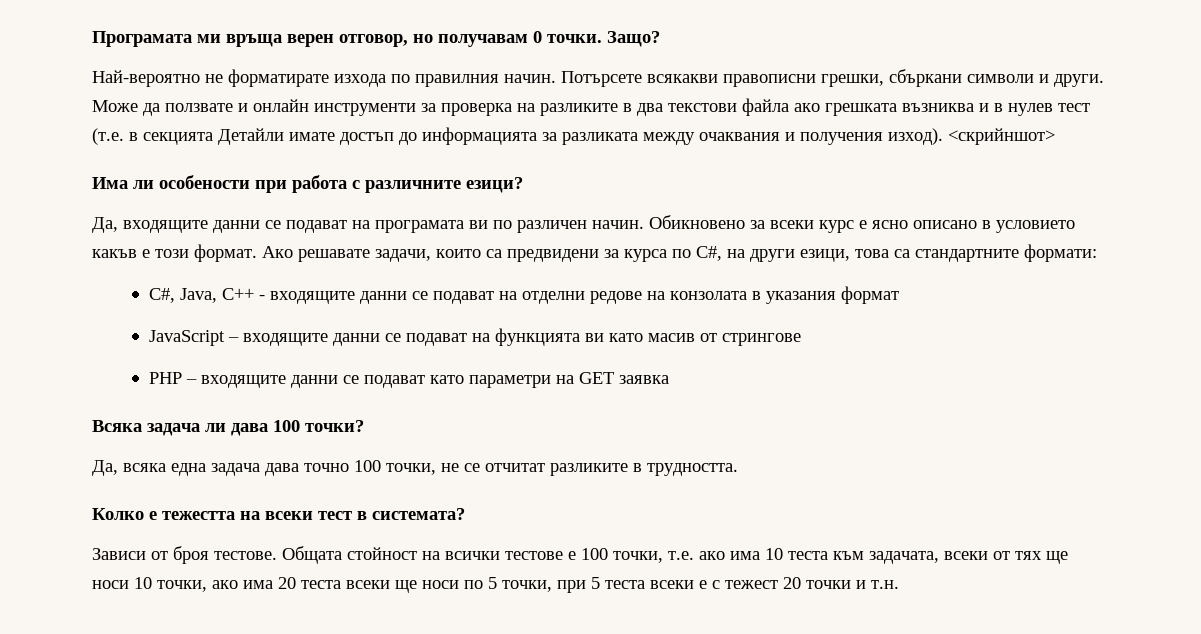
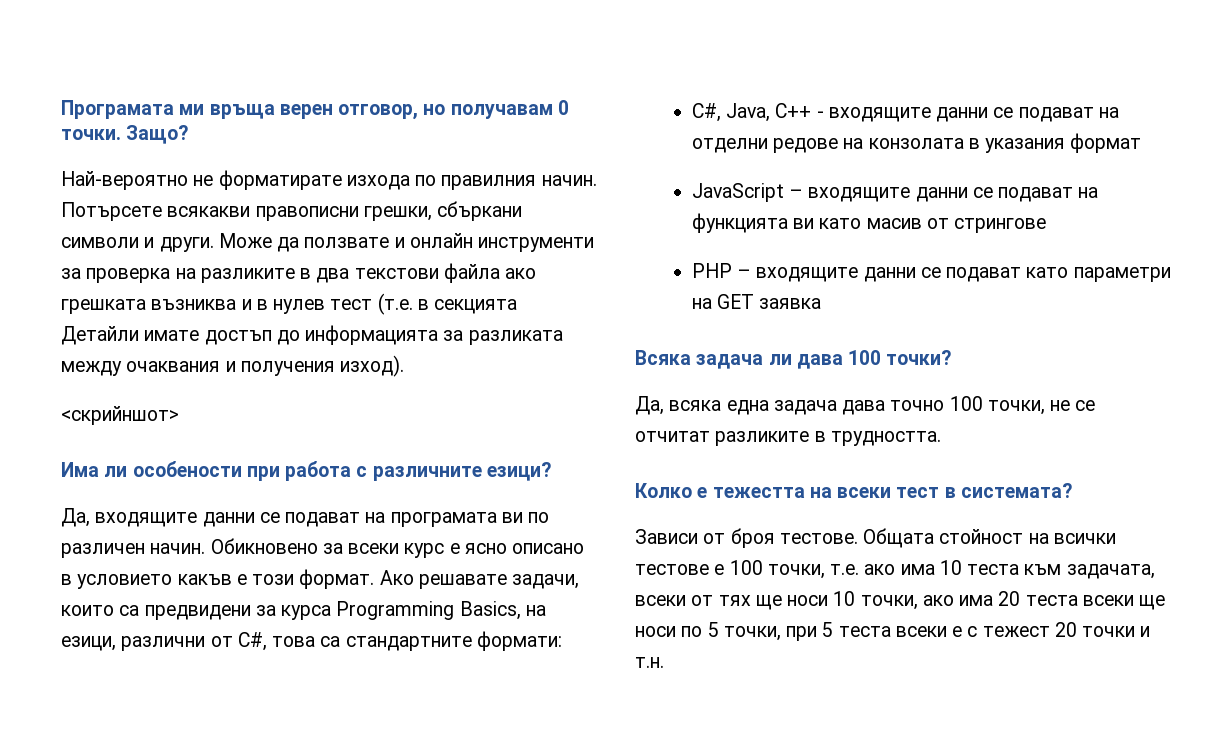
- Може да ползвате и онлайн инструменти за проверка на разликите в два текстови файла ако грешката възниква и в нулев тест (т.е. в секцията Детайли имате достъп до информацията за разликата между очаквания и получения изход). <скрийншот>
+ Може да ползвате и онлайн инструменти за проверка на разликите в два текстови файла ако грешката възниква и в нулев тест (т.е. в секцията Детайли имате достъп до информацията за разликата между очаквания и получения изход).
+ <скрийншот>
- Ако решавате задачи, които са предвидени за курса по C#, на други езици, това са стандартните формати:
+ Ако решавате задачи, които са предвидени за курса Programming Basics, на езици, различни от C#, това са стандартните формати:

